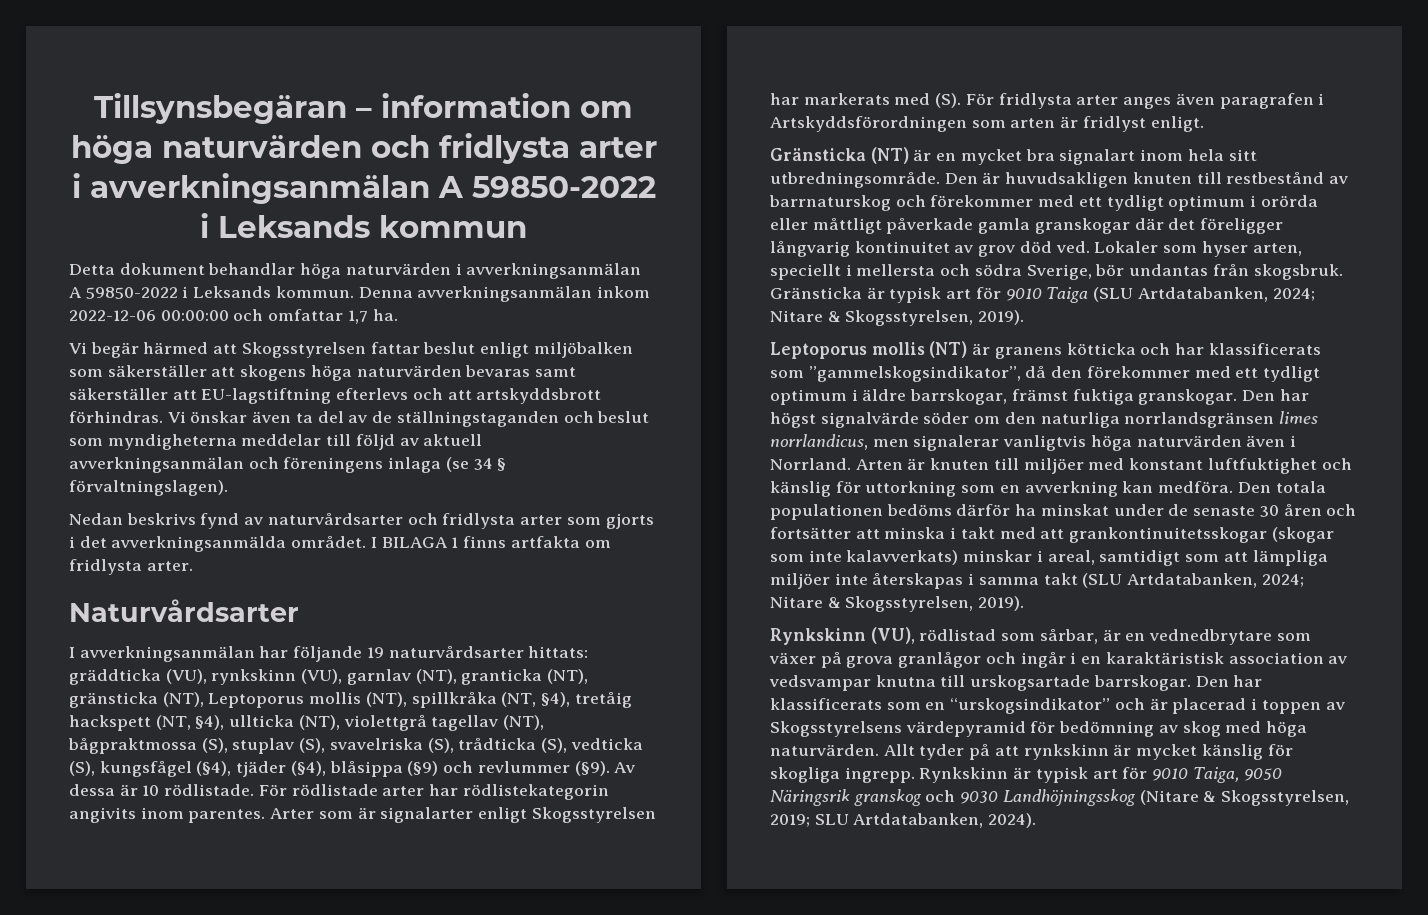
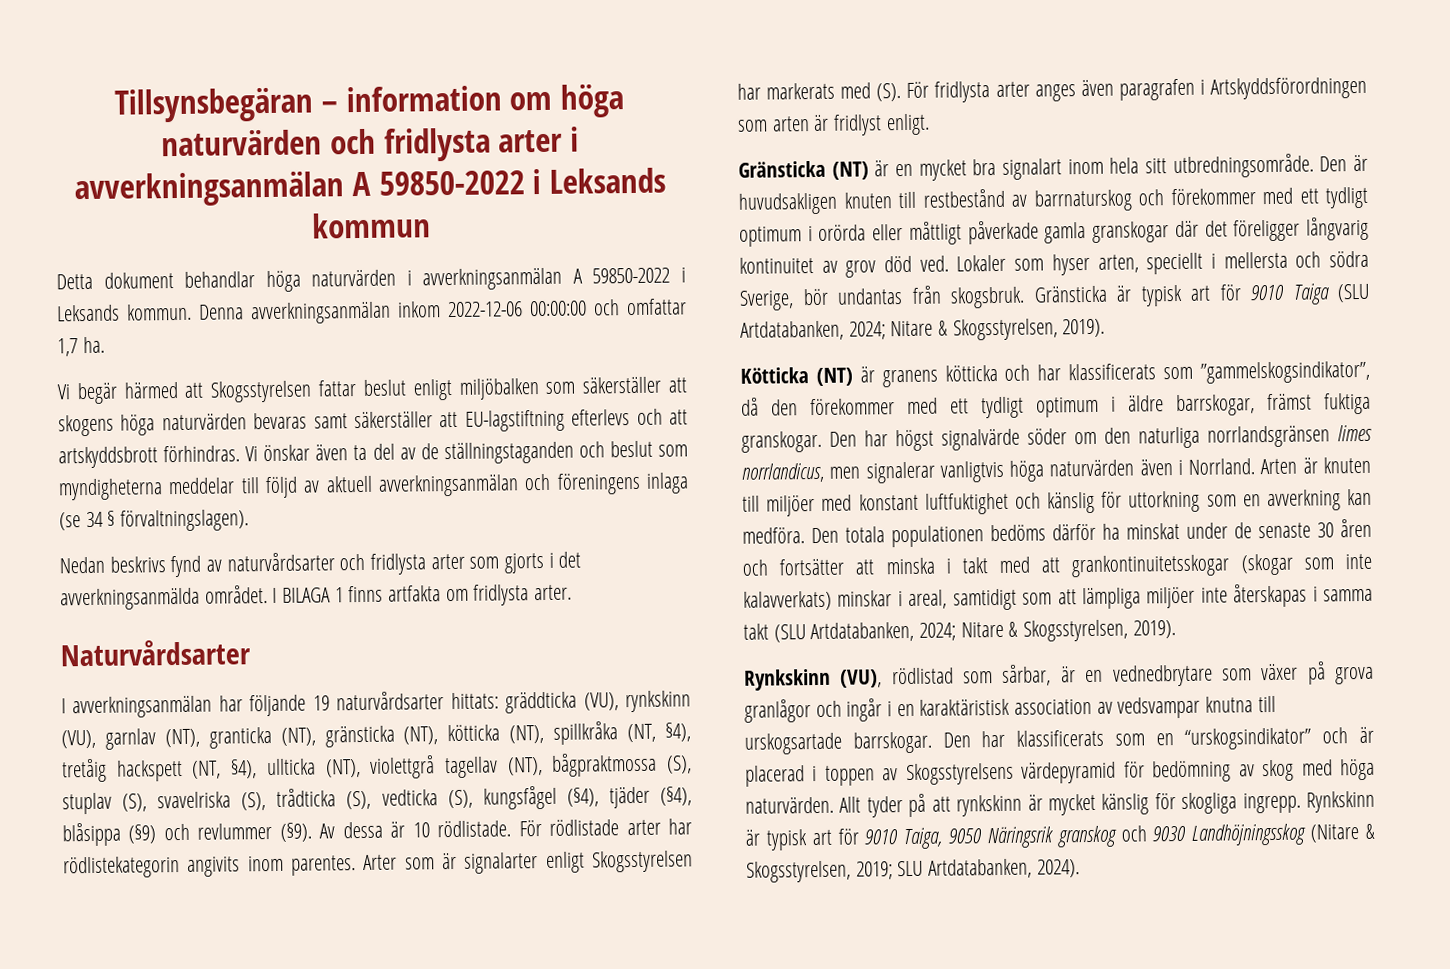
- I avverkningsanmälan har följande 19 naturvårdsarter hittats: gräddticka (VU), rynkskinn (VU), garnlav (NT), granticka (NT), gränsticka (NT), Leptoporus mollis (NT), spillkråka (NT, §4), tretåig hackspett (NT, §4), ullticka (NT), violettgrå tagellav (NT), bågpraktmossa (S), stuplav (S), svavelriska (S), trådticka (S), vedticka (S), kungsfågel (§4), tjäder (§4), blåsippa (§9) och revlummer (§9).
+ I avverkningsanmälan har följande 19 naturvårdsarter hittats: gräddticka (VU), rynkskinn (VU), garnlav (NT), granticka (NT), gränsticka (NT), kötticka (NT), spillkråka (NT, §4), tretåig hackspett (NT, §4), ullticka (NT), violettgrå tagellav (NT), bågpraktmossa (S), stuplav (S), svavelriska (S), trådticka (S), vedticka (S), kungsfågel (§4), tjäder (§4), blåsippa (§9) och revlummer (§9).
- Leptoporus mollis (NT) är granens kötticka och har klassificerats som ”gammelskogsindikator”, då den förekommer med ett tydligt optimum i äldre barrskogar, främst fuktiga granskogar.
+ Kötticka (NT) är granens kötticka och har klassificerats som ”gammelskogsindikator”, då den förekommer med ett tydligt optimum i äldre barrskogar, främst fuktiga granskogar.

